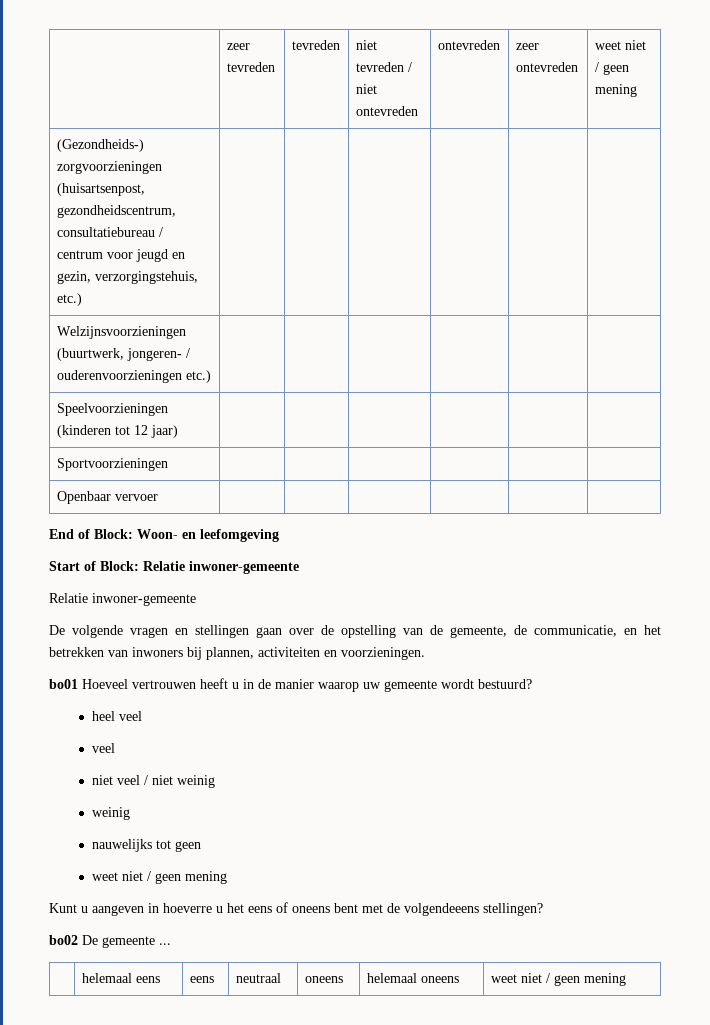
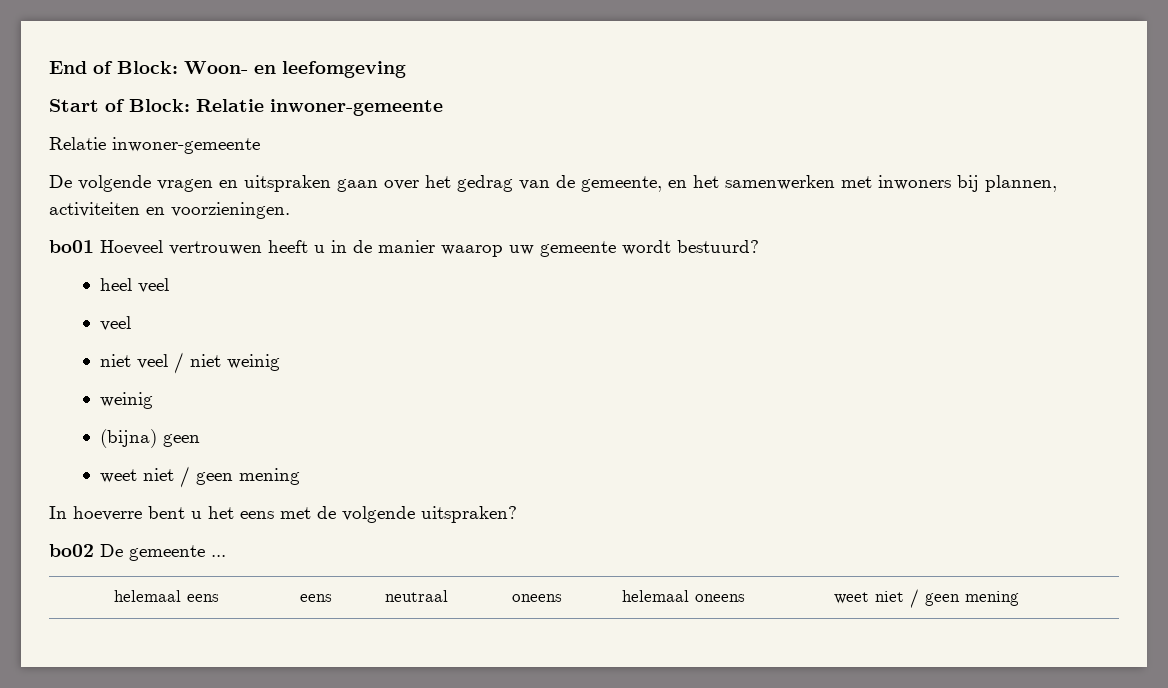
- | zeer tevreden | tevreden | niet tevreden / niet ontevreden | ontevreden | zeer ontevreden | weet niet / geen mening
- (Gezondheids-) zorgvoorzieningen (huisartsenpost, gezondheidscentrum, consultatiebureau / centrum voor jeugd en gezin, verzorgingstehuis, etc.) | | | | | |
- Welzijnsvoorzieningen (buurtwerk, jongeren- / ouderenvoorzieningen etc.) | | | | | |
- Speelvoorzieningen (kinderen tot 12 jaar) | | | | | |
- Sportvoorzieningen | | | | | |
- Openbaar vervoer | | | | | |
- De volgende vragen en stellingen gaan over de opstelling van de gemeente, de communicatie, en het betrekken van inwoners bij plannen, activiteiten en voorzieningen.
+ De volgende vragen en uitspraken gaan over het gedrag van de gemeente, en het samenwerken met inwoners bij plannen, activiteiten en voorzieningen.
- nauwelijks tot geen
+ (bijna) geen
- Kunt u aangeven in hoeverre u het eens of oneens bent met de volgendeeens stellingen?
+ In hoeverre bent u het eens met de volgende uitspraken?

